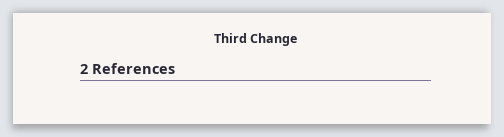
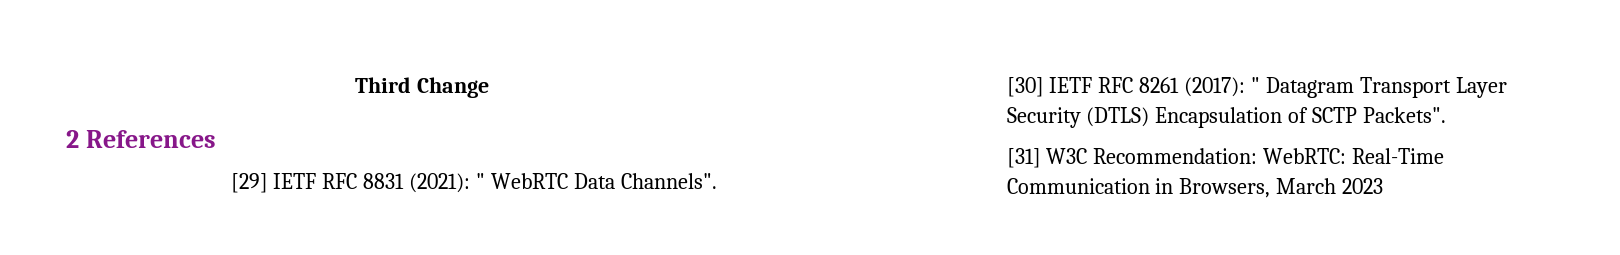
+ [29] IETF RFC 8831 (2021): " WebRTC Data Channels".
+ [30] IETF RFC 8261 (2017): " Datagram Transport Layer Security (DTLS) Encapsulation of SCTP Packets".
+ [31] W3C Recommendation: WebRTC: Real-Time Communication in Browsers, March 2023

